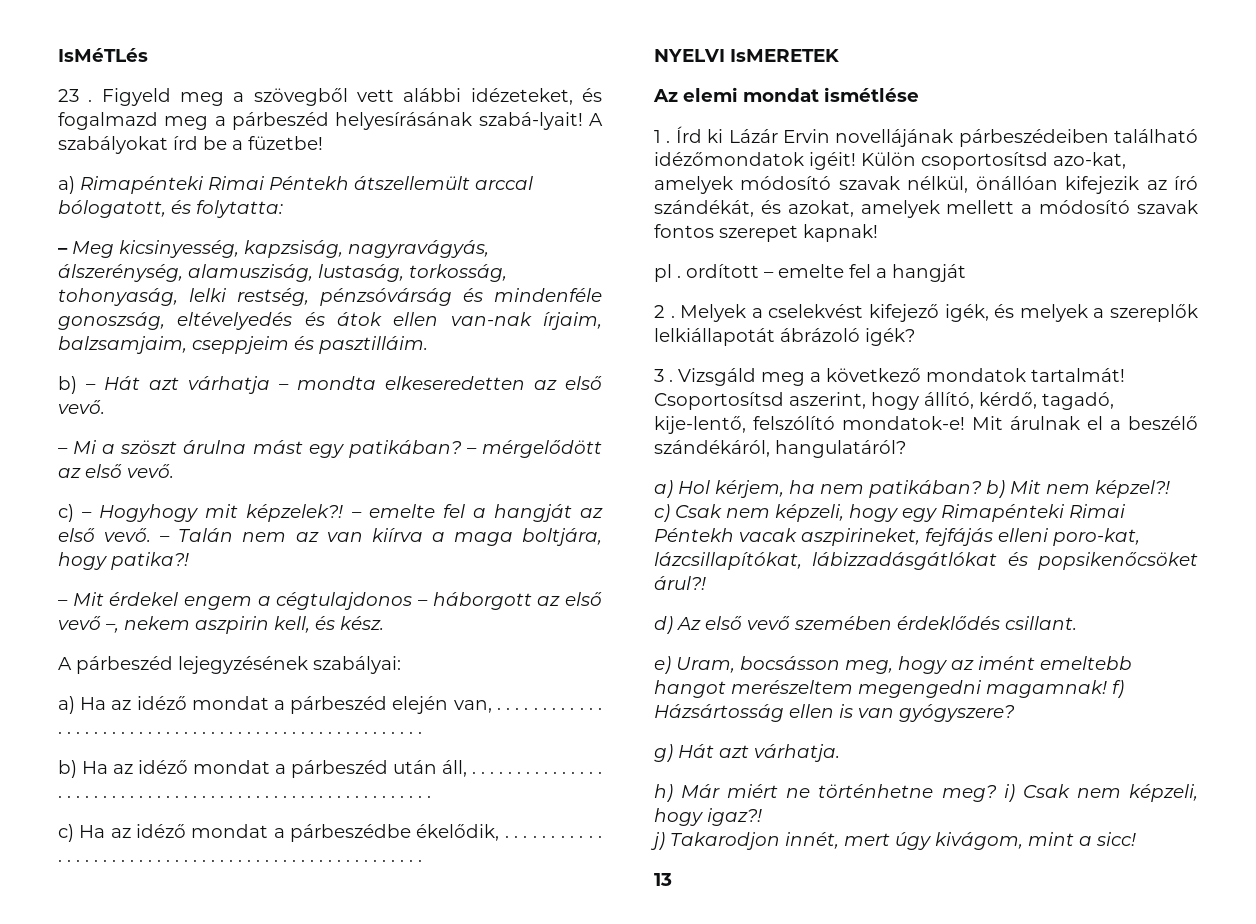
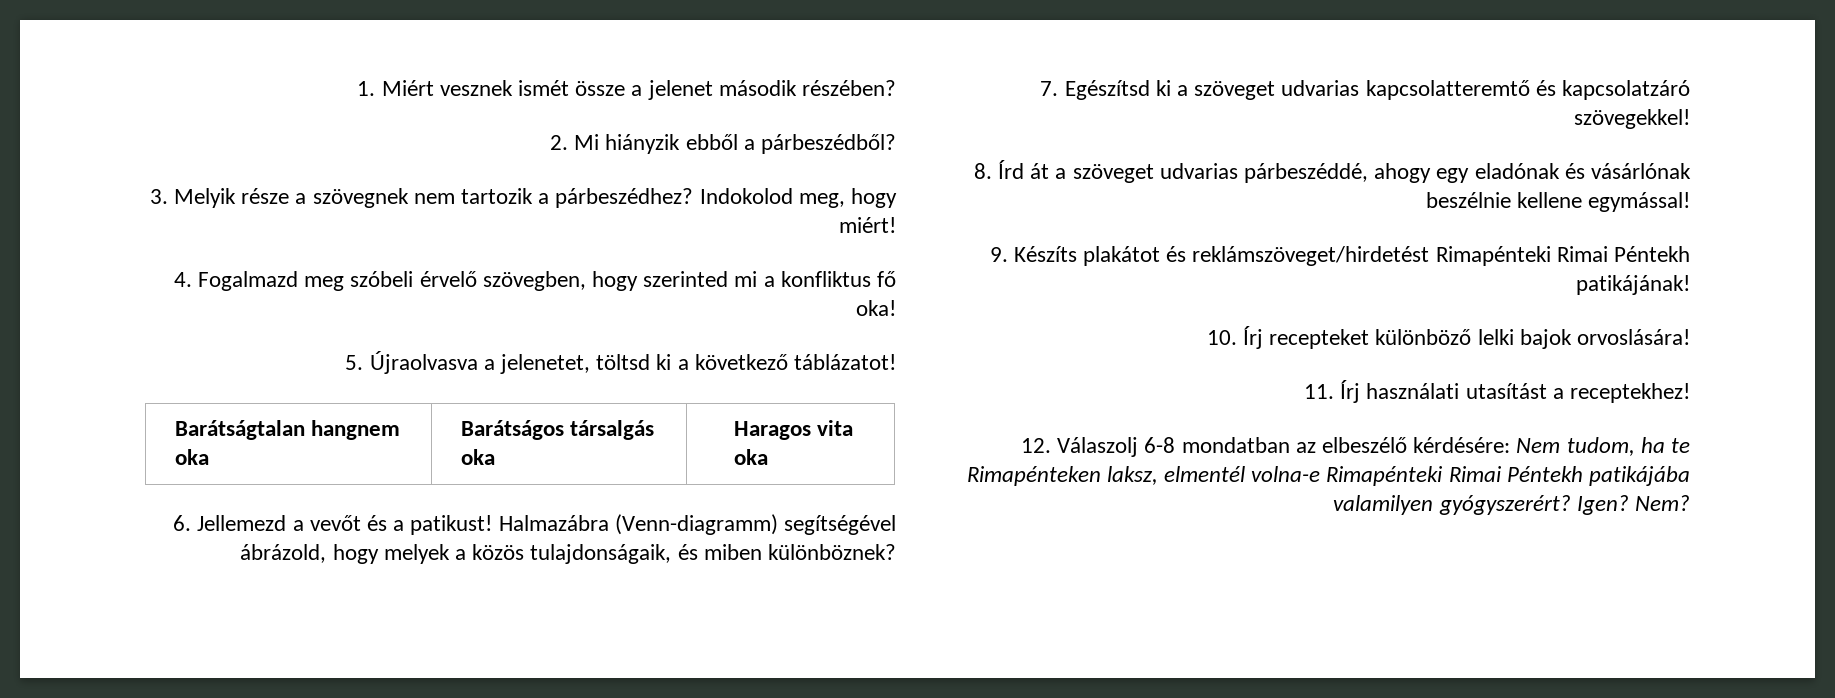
- IsMéTLés
- 23 . Figyeld meg a szövegből vett alábbi idézeteket, és fogalmazd meg a párbeszéd helyesírásának szabá-lyait! A szabályokat írd be a füzetbe!
- a) Rimapénteki Rimai Péntekh átszellemült arccal bólogatott, és folytatta:
- – Meg kicsinyesség, kapzsiság, nagyravágyás, álszerénység, alamusziság, lustaság, torkosság, tohonyaság, lelki restség, pénzsóvárság és mindenféle gonoszság, eltévelyedés és átok ellen van-nak írjaim, balzsamjaim, cseppjeim és pasztilláim.
- b) – Hát azt várhatja – mondta elkeseredetten az első vevő.
- – Mi a szöszt árulna mást egy patikában? – mérgelődött az első vevő.
- c) – Hogyhogy mit képzelek?! – emelte fel a hangját az első vevő. – Talán nem az van kiírva a maga boltjára, hogy patika?!
- – Mit érdekel engem a cégtulajdonos – háborgott az első vevő –, nekem aszpirin kell, és kész.
- A párbeszéd lejegyzésének szabályai:
- a) Ha az idéző mondat a párbeszéd elején van, . . . . . . . . . . . . . . . . . . . . . . . . . . . . . . . . . . . . . . . . . . . . . . . . . . . . .
- b) Ha az idéző mondat a párbeszéd után áll, . . . . . . . . . . . . . . . . . . . . . . . . . . . . . . . . . . . . . . . . . . . . . . . . . . . . . . . . .
- c) Ha az idéző mondat a párbeszédbe ékelődik, . . . . . . . . . . . . . . . . . . . . . . . . . . . . . . . . . . . . . . . . . . . . . . . . . . . .
- NYELVI IsMERETEK
- Az elemi mondat ismétlése
- 1 . Írd ki Lázár Ervin novellájának párbeszédeiben található idézőmondatok igéit! Külön csoportosítsd azo-kat, amelyek módosító szavak nélkül, önállóan kifejezik az író szándékát, és azokat, amelyek mellett a módosító szavak fontos szerepet kapnak!
- pl . ordított – emelte fel a hangját
- 2 . Melyek a cselekvést kifejező igék, és melyek a szereplők lelkiállapotát ábrázoló igék?
- 3 . Vizsgáld meg a következő mondatok tartalmát! Csoportosítsd aszerint, hogy állító, kérdő, tagadó, kije-lentő, felszólító mondatok-e! Mit árulnak el a beszélő szándékáról, hangulatáról?
- a) Hol kérjem, ha nem patikában? b) Mit nem képzel?!
- c) Csak nem képzeli, hogy egy Rimapénteki Rimai Péntekh vacak aszpirineket, fejfájás elleni poro-kat, lázcsillapítókat, lábizzadásgátlókat és popsikenőcsöket árul?!
- d) Az első vevő szemében érdeklődés csillant.
- e) Uram, bocsásson meg, hogy az imént emeltebb hangot merészeltem megengedni magamnak! f) Házsártosság ellen is van gyógyszere?
- g) Hát azt várhatja.
- h) Már miért ne történhetne meg? i) Csak nem képzeli, hogy igaz?!
- j) Takarodjon innét, mert úgy kivágom, mint a sicc!
- 13
+ 1. Miért vesznek ismét össze a jelenet második részében?
+ 2. Mi hiányzik ebből a párbeszédből?
+ 3. Melyik része a szövegnek nem tartozik a párbeszédhez? Indokolod meg, hogy miért!
+ 4. Fogalmazd meg szóbeli érvelő szövegben, hogy szerinted mi a konfliktus fő oka!
+ 5. Újraolvasva a jelenetet, töltsd ki a következő táblázatot!
+ Barátságtalan hangnem oka | Barátságos társalgás oka | Haragos vita oka
+ 6. Jellemezd a vevőt és a patikust! Halmazábra (Venn-diagramm) segítségével ábrázold, hogy melyek a közös tulajdonságaik, és miben különböznek?
+ 7. Egészítsd ki a szöveget udvarias kapcsolatteremtő és kapcsolatzáró szövegekkel!
+ 8. Írd át a szöveget udvarias párbeszéddé, ahogy egy eladónak és vásárlónak beszélnie kellene egymással!
+ 9. Készíts plakátot és reklámszöveget/hirdetést Rimapénteki Rimai Péntekh patikájának!
+ 10. Írj recepteket különböző lelki bajok orvoslására!
+ 11. Írj használati utasítást a receptekhez!
+ 12. Válaszolj 6-8 mondatban az elbeszélő kérdésére: Nem tudom, ha te Rimapénteken laksz, elmentél volna-e Rimapénteki Rimai Péntekh patikájába valamilyen gyógyszerért? Igen? Nem?

